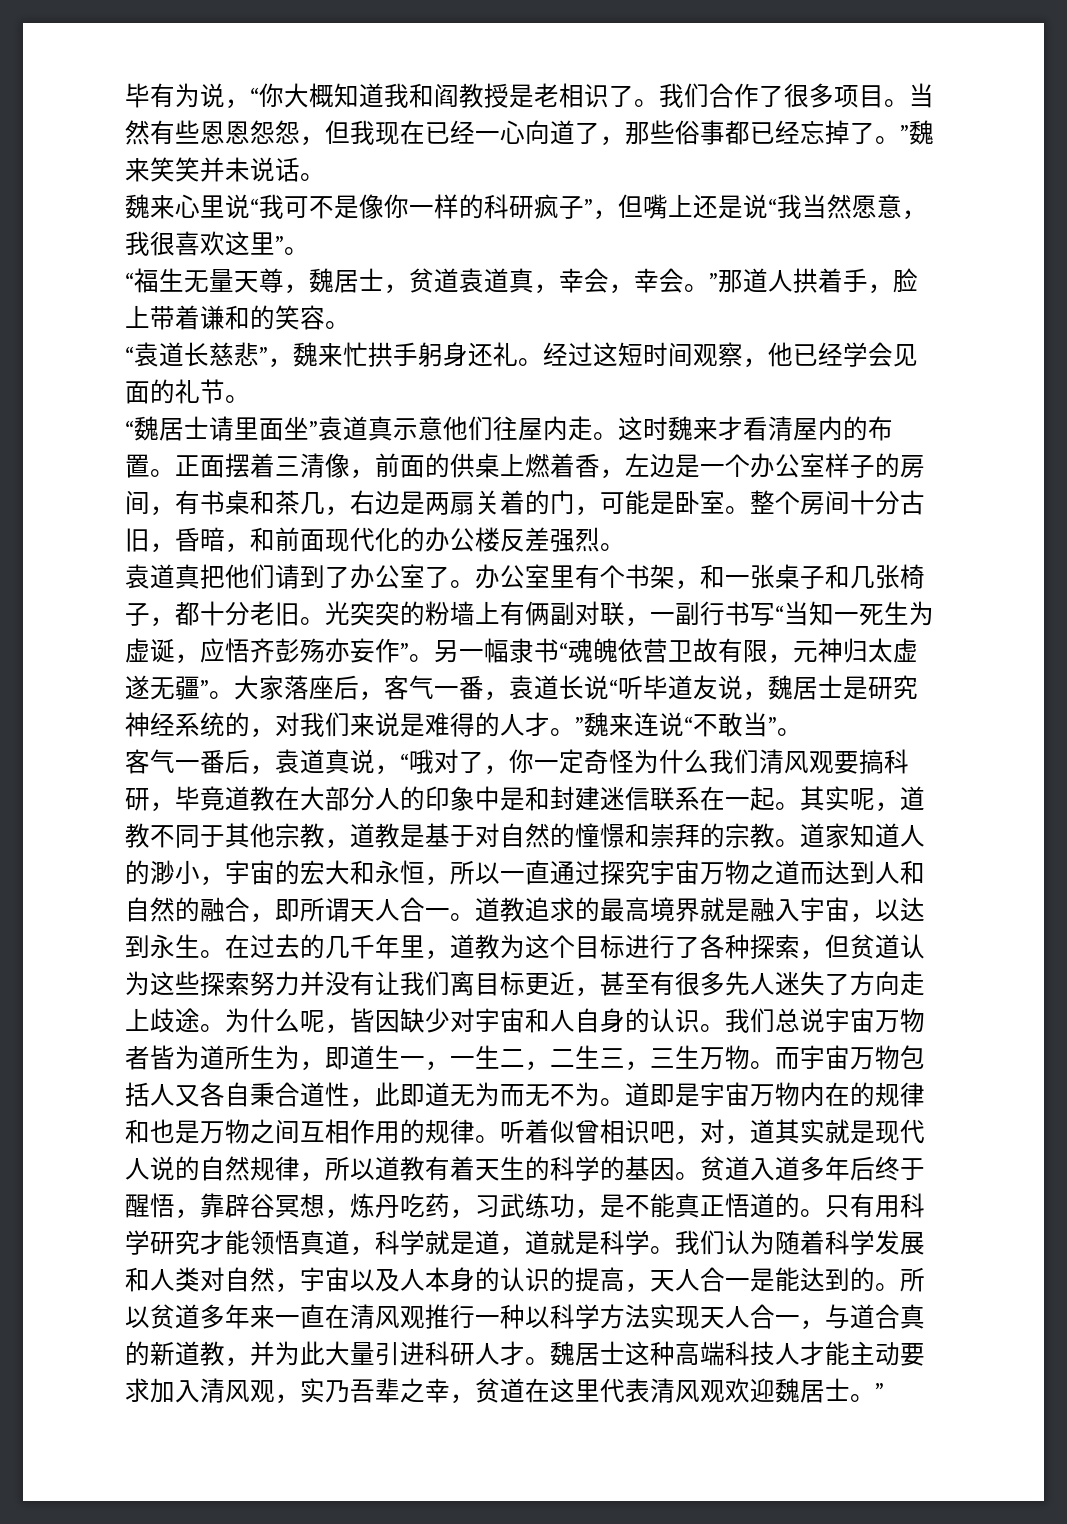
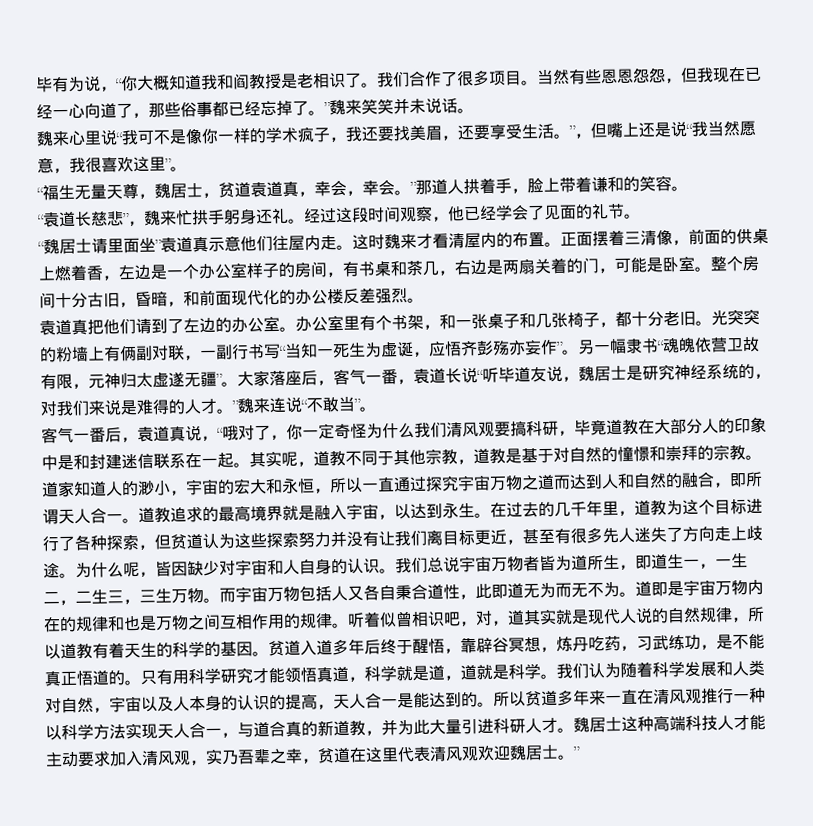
- 魏来心里说“我可不是像你一样的科研疯子”，但嘴上还是说“我当然愿意，我很喜欢这里”。
+ 魏来心里说“我可不是像你一样的学术疯子，我还要找美眉，还要享受生活。”，但嘴上还是说“我当然愿意，我很喜欢这里”。
- 经过这短时间观察，他已经学会见面的礼节。
+ 经过这段时间观察，他已经学会了见面的礼节。
- 袁道真把他们请到了办公室了。
+ 袁道真把他们请到了左边的办公室。
- 我们总说宇宙万物者皆为道所生为，即道生一，一生二，二生三，三生万物。
+ 我们总说宇宙万物者皆为道所生，即道生一，一生二，二生三，三生万物。

